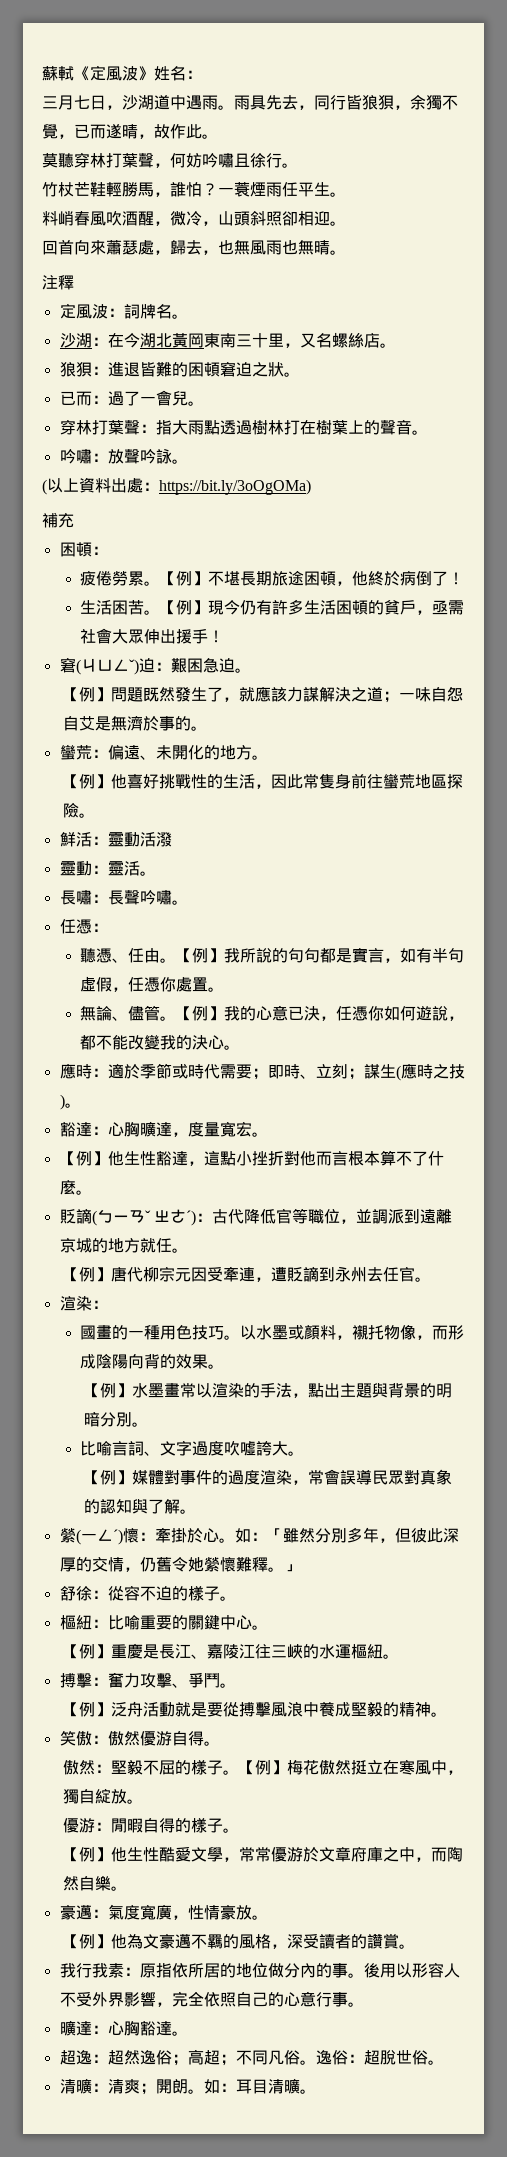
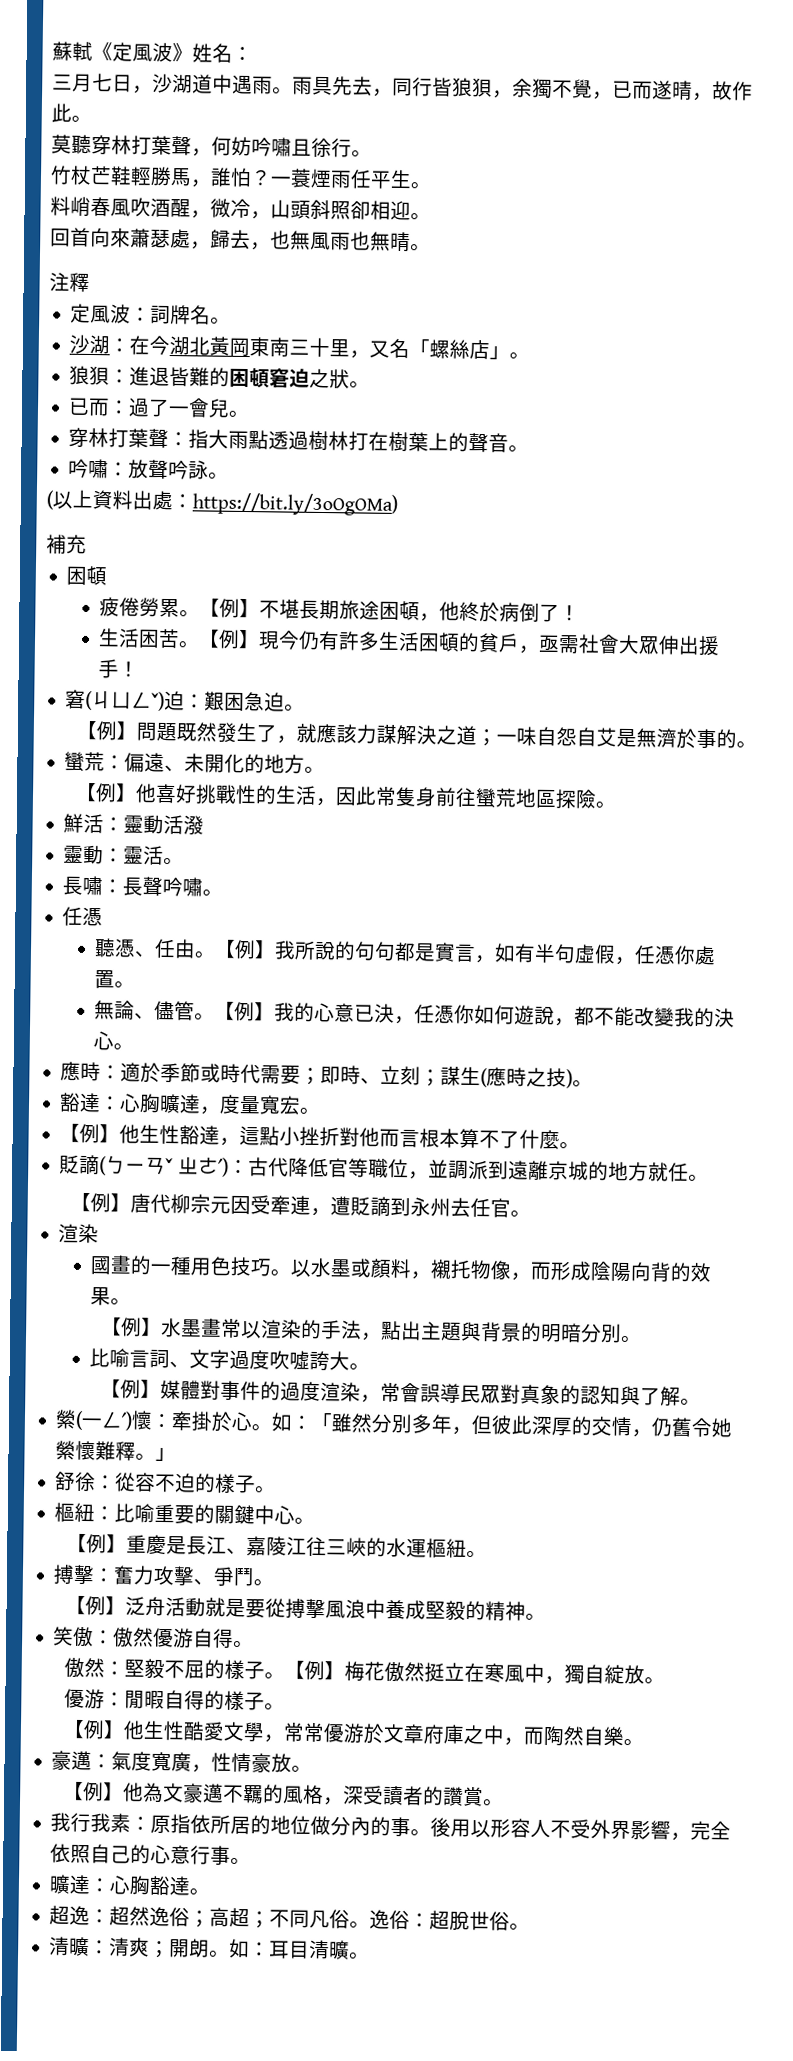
- 沙湖：在今湖北黃岡東南三十里，又名螺絲店。
+ 沙湖：在今湖北黃岡東南三十里，又名「螺絲店」。
  補充
- 困頓：
+ 困頓
  長嘯：長聲吟嘯。
- 任憑：
+ 任憑
  【例】唐代柳宗元因受牽連，遭貶謫到永州去任官。
- 渲染：
+ 渲染

